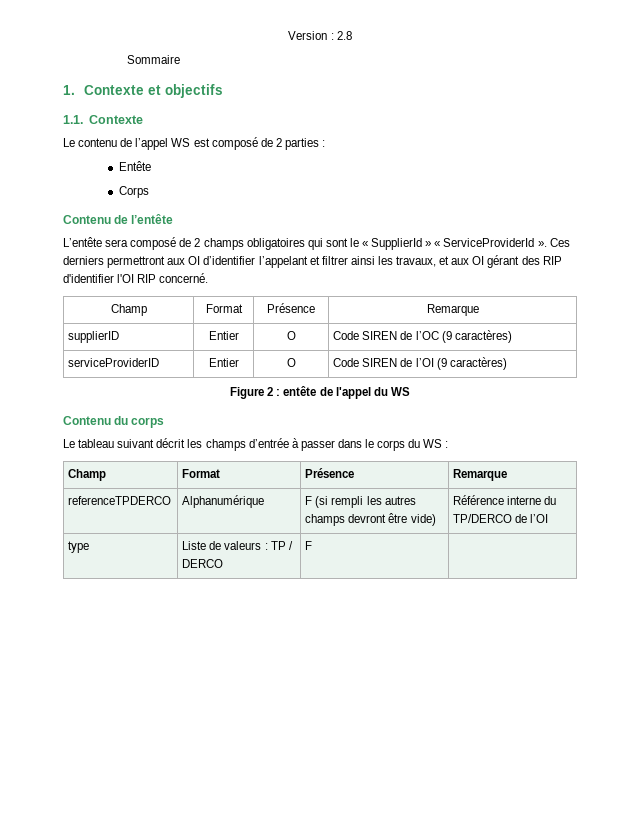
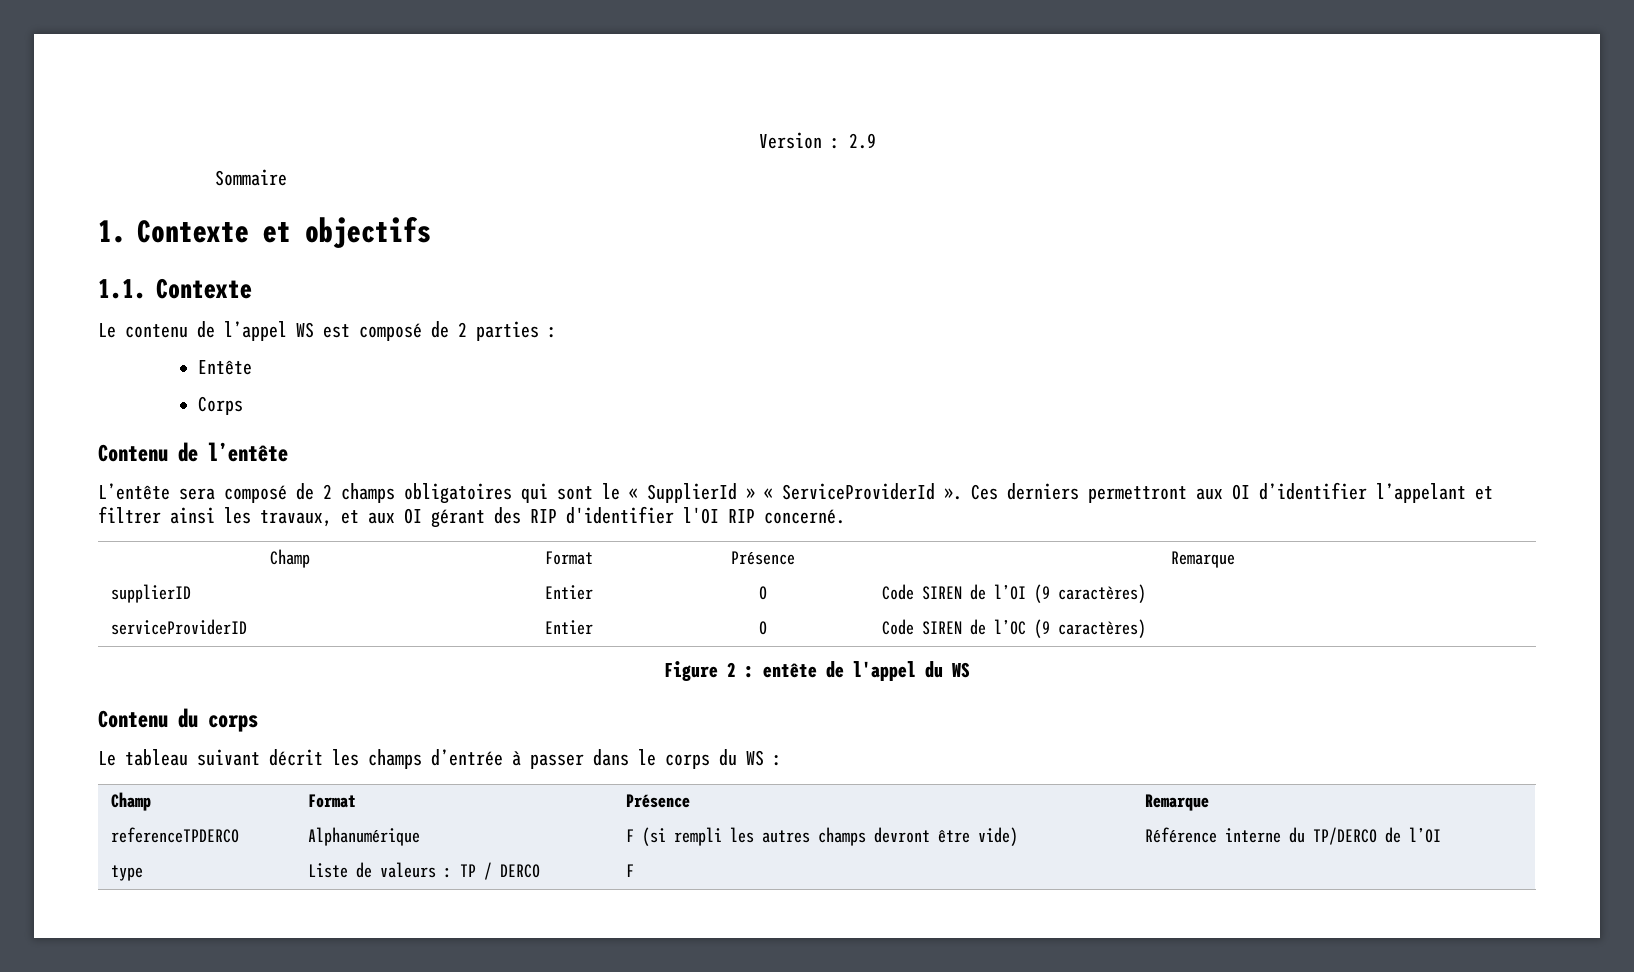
- Version : 2.8
+ Version : 2.9
- supplierID | Entier | O | Code SIREN de l’OC (9 caractères)
+ supplierID | Entier | O | Code SIREN de l’OI (9 caractères)
- serviceProviderID | Entier | O | Code SIREN de l’OI (9 caractères)
+ serviceProviderID | Entier | O | Code SIREN de l’OC (9 caractères)

